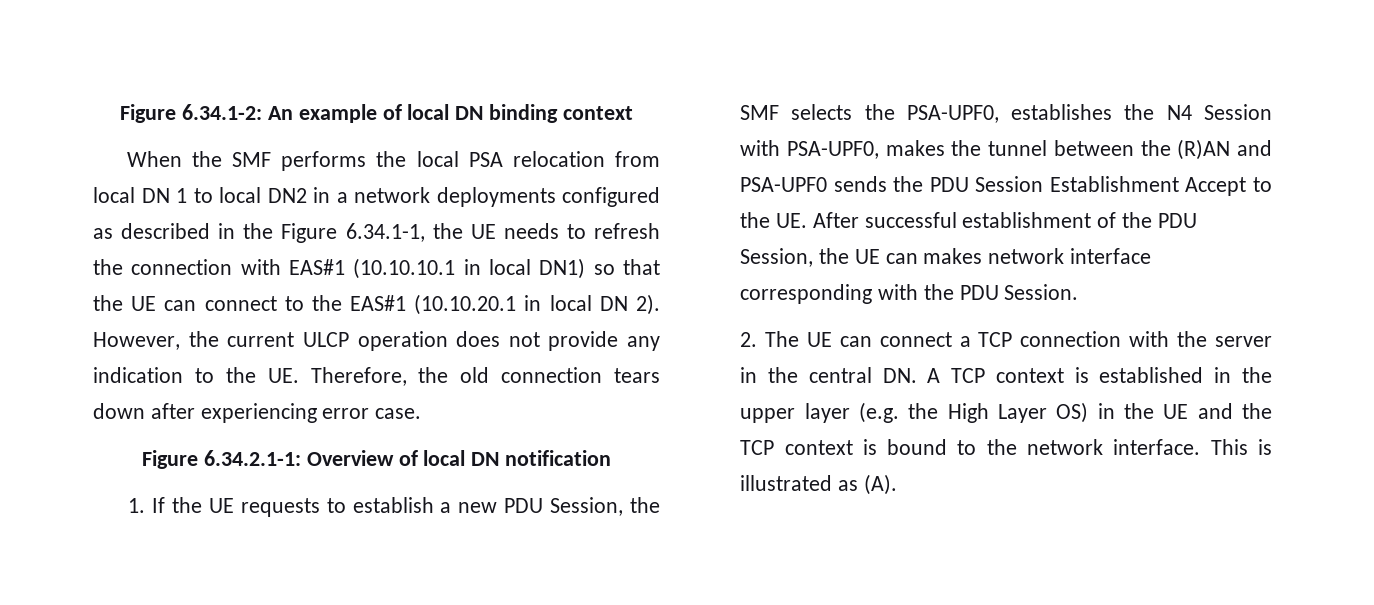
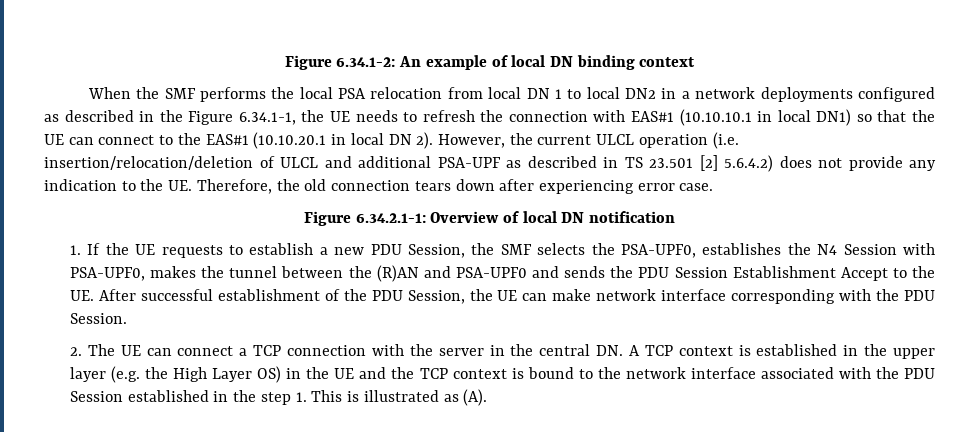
- However, the current ULCP operation does not provide any indication to the UE. Therefore, the old connection tears down after experiencing error case.
+ However, the current ULCL operation (i.e. insertion/relocation/deletion of ULCL and additional PSA-UPF as described in TS 23.501 [2] 5.6.4.2) does not provide any indication to the UE. Therefore, the old connection tears down after experiencing error case.
- 1. If the UE requests to establish a new PDU Session, the SMF selects the PSA-UPF0, establishes the N4 Session with PSA-UPF0, makes the tunnel between the (R)AN and PSA-UPF0 sends the PDU Session Establishment Accept to the UE. After successful establishment of the PDU Session, the UE can makes network interface corresponding with the PDU Session.
+ 1. If the UE requests to establish a new PDU Session, the SMF selects the PSA-UPF0, establishes the N4 Session with PSA-UPF0, makes the tunnel between the (R)AN and PSA-UPF0 and sends the PDU Session Establishment Accept to the UE. After successful establishment of the PDU Session, the UE can make network interface corresponding with the PDU Session.
- 2. The UE can connect a TCP connection with the server in the central DN. A TCP context is established in the upper layer (e.g. the High Layer OS) in the UE and the TCP context is bound to the network interface. This is illustrated as (A).
+ 2. The UE can connect a TCP connection with the server in the central DN. A TCP context is established in the upper layer (e.g. the High Layer OS) in the UE and the TCP context is bound to the network interface associated with the PDU Session established in the step 1. This is illustrated as (A).

